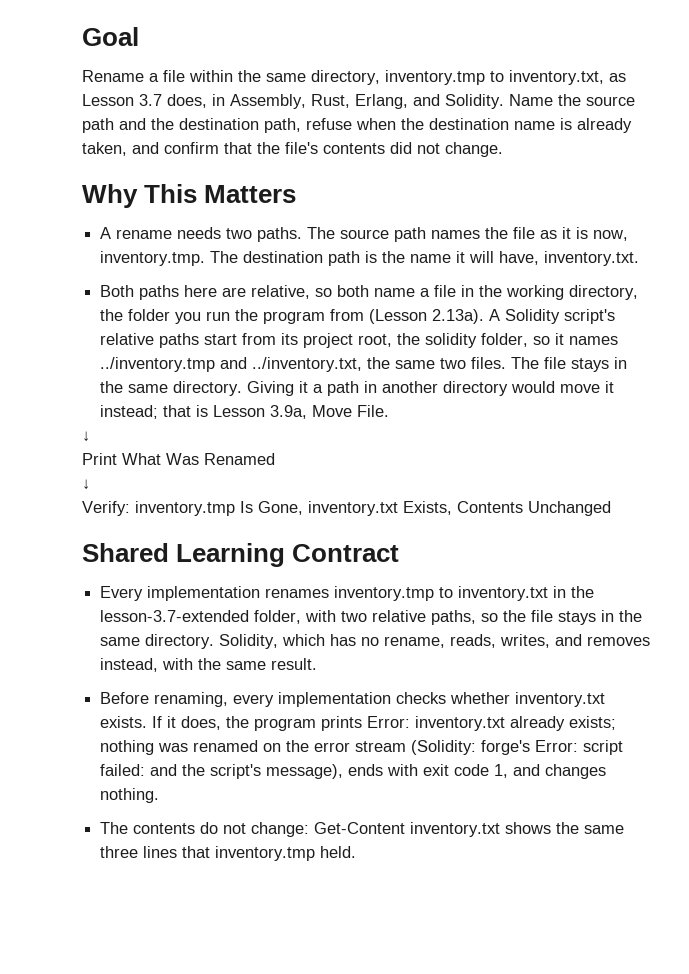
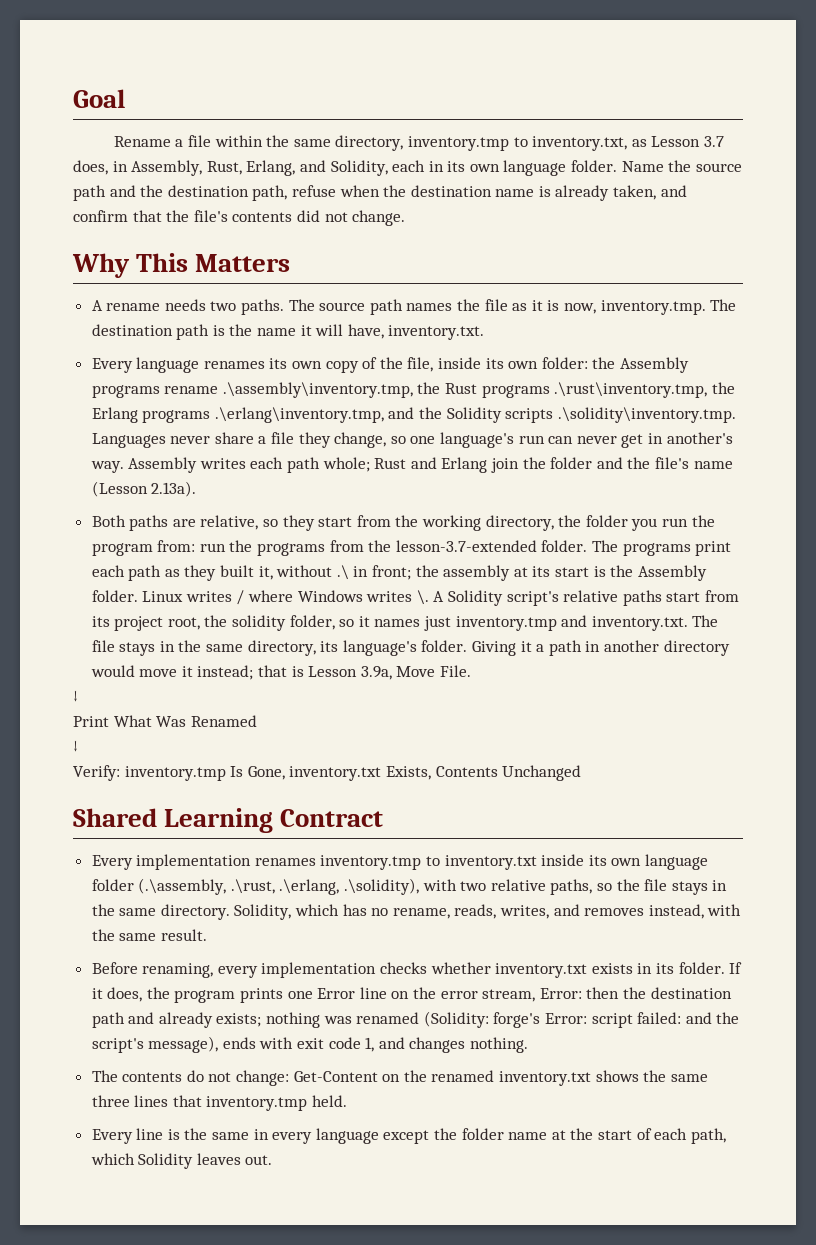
- Rename a file within the same directory, inventory.tmp to inventory.txt, as Lesson 3.7 does, in Assembly, Rust, Erlang, and Solidity.
+ Rename a file within the same directory, inventory.tmp to inventory.txt, as Lesson 3.7 does, in Assembly, Rust, Erlang, and Solidity, each in its own language folder.
+ Every language renames its own copy of the file, inside its own folder: the Assembly programs rename .\assembly\inventory.tmp, the Rust programs .\rust\inventory.tmp, the Erlang programs .\erlang\inventory.tmp, and the Solidity scripts .\solidity\inventory.tmp. Languages never share a file they change, so one language's run can never get in another's way. Assembly writes each path whole; Rust and Erlang join the folder and the file's name (Lesson 2.13a).
- Both paths here are relative, so both name a file in the working directory, the folder you run the program from (Lesson 2.13a). A Solidity script's relative paths start from its project root, the solidity folder, so it names ../inventory.tmp and ../inventory.txt, the same two files. The file stays in the same directory.
+ Both paths are relative, so they start from the working directory, the folder you run the program from: run the programs from the lesson-3.7-extended folder. The programs print each path as they built it, without .\ in front; the assembly at its start is the Assembly folder. Linux writes / where Windows writes \. A Solidity script's relative paths start from its project root, the solidity folder, so it names just inventory.tmp and inventory.txt. The file stays in the same directory, its language's folder.
- Every implementation renames inventory.tmp to inventory.txt in the lesson-3.7-extended folder, with two relative paths, so the file stays in the same directory.
+ Every implementation renames inventory.tmp to inventory.txt inside its own language folder (.\assembly, .\rust, .\erlang, .\solidity), with two relative paths, so the file stays in the same directory.
- Before renaming, every implementation checks whether inventory.txt exists.
+ Before renaming, every implementation checks whether inventory.txt exists in its folder.
- If it does, the program prints Error: inventory.txt already exists; nothing was renamed on the error stream (Solidity: forge's Error: script failed: and the script's message), ends with exit code 1, and changes nothing.
+ If it does, the program prints one Error line on the error stream, Error: then the destination path and already exists; nothing was renamed (Solidity: forge's Error: script failed: and the script's message), ends with exit code 1, and changes nothing.
- The contents do not change: Get-Content inventory.txt shows the same three lines that inventory.tmp held.
+ The contents do not change: Get-Content on the renamed inventory.txt shows the same three lines that inventory.tmp held.
+ Every line is the same in every language except the folder name at the start of each path, which Solidity leaves out.

